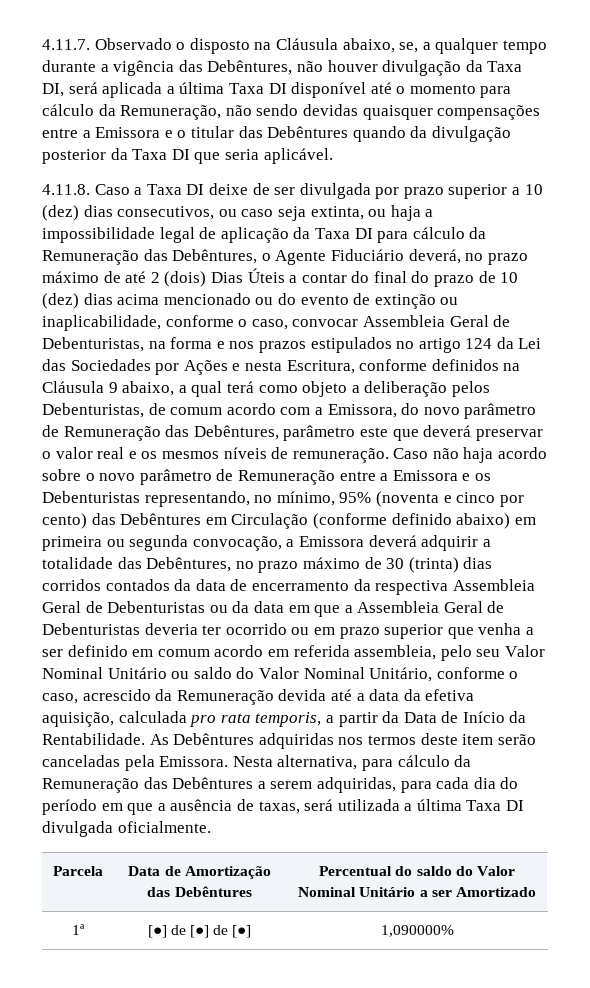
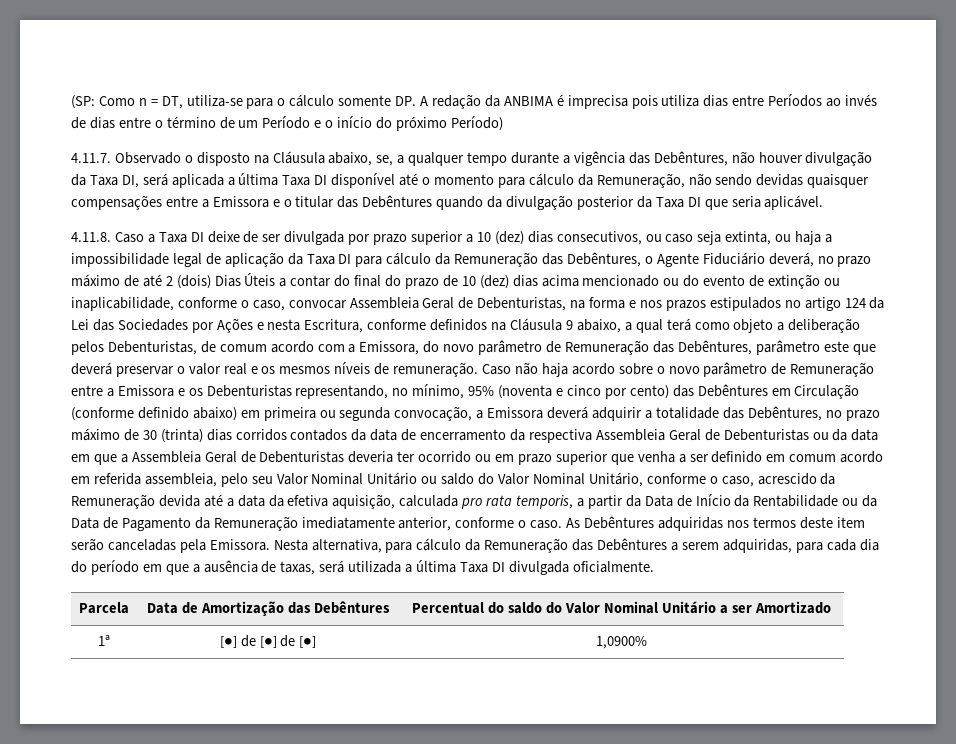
+ (SP: Como n = DT, utiliza-se para o cálculo somente DP. A redação da ANBIMA é imprecisa pois utiliza dias entre Períodos ao invés de dias entre o término de um Período e o início do próximo Período)
- Caso não haja acordo sobre o novo parâmetro de Remuneração entre a Emissora e os Debenturistas representando, no mínimo, 95% (noventa e cinco por cento) das Debêntures em Circulação (conforme definido abaixo) em primeira ou segunda convocação, a Emissora deverá adquirir a totalidade das Debêntures, no prazo máximo de 30 (trinta) dias corridos contados da data de encerramento da respectiva Assembleia Geral de Debenturistas ou da data em que a Assembleia Geral de Debenturistas deveria ter ocorrido ou em prazo superior que venha a ser definido em comum acordo em referida assembleia, pelo seu Valor Nominal Unitário ou saldo do Valor Nominal Unitário, conforme o caso, acrescido da Remuneração devida até a data da efetiva aquisição, calculada pro rata temporis, a partir da Data de Início da Rentabilidade.
+ Caso não haja acordo sobre o novo parâmetro de Remuneração entre a Emissora e os Debenturistas representando, no mínimo, 95% (noventa e cinco por cento) das Debêntures em Circulação (conforme definido abaixo) em primeira ou segunda convocação, a Emissora deverá adquirir a totalidade das Debêntures, no prazo máximo de 30 (trinta) dias corridos contados da data de encerramento da respectiva Assembleia Geral de Debenturistas ou da data em que a Assembleia Geral de Debenturistas deveria ter ocorrido ou em prazo superior que venha a ser definido em comum acordo em referida assembleia, pelo seu Valor Nominal Unitário ou saldo do Valor Nominal Unitário, conforme o caso, acrescido da Remuneração devida até a data da efetiva aquisição, calculada pro rata temporis, a partir da Data de Início da Rentabilidade ou da Data de Pagamento da Remuneração imediatamente anterior, conforme o caso.
- 1ª | [●] de [●] de [●] | 1,090000%
+ 1ª | [●] de [●] de [●] | 1,0900%

